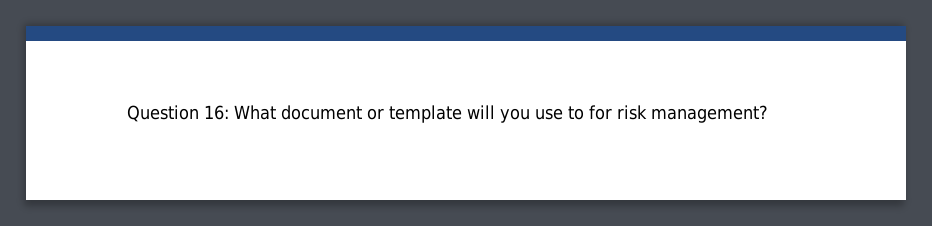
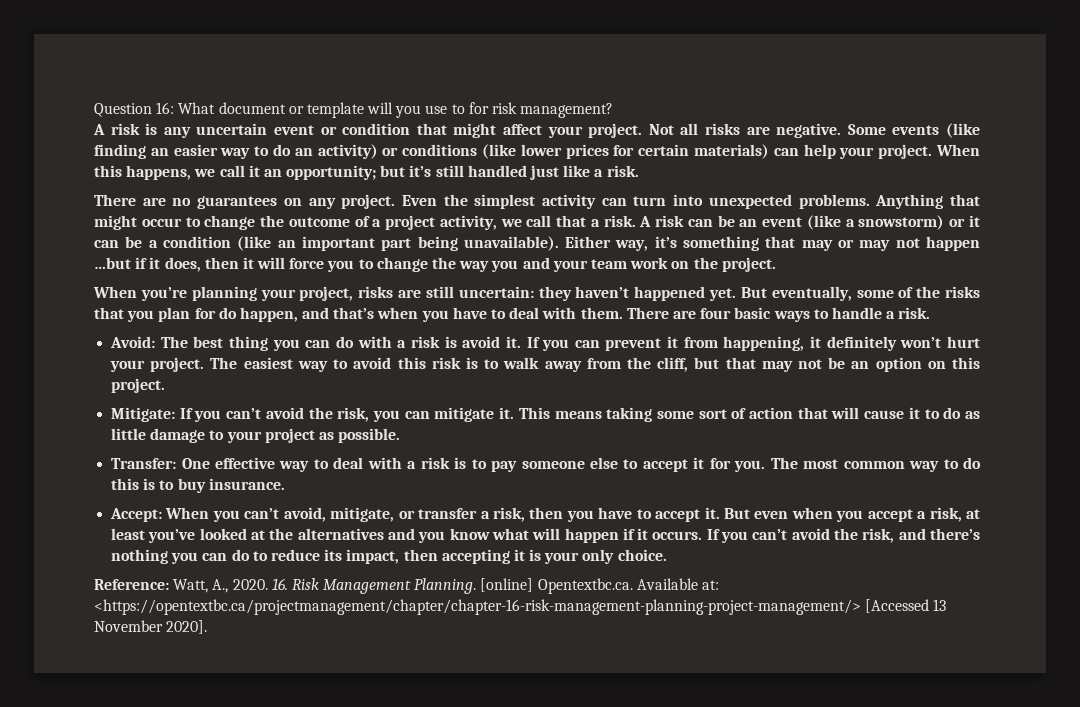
+ A risk is any uncertain event or condition that might affect your project. Not all risks are negative. Some events (like finding an easier way to do an activity) or conditions (like lower prices for certain materials) can help your project. When this happens, we call it an opportunity; but it’s still handled just like a risk.
+ There are no guarantees on any project. Even the simplest activity can turn into unexpected problems. Anything that might occur to change the outcome of a project activity, we call that a risk. A risk can be an event (like a snowstorm) or it can be a condition (like an important part being unavailable). Either way, it’s something that may or may not happen …but if it does, then it will force you to change the way you and your team work on the project.
+ When you’re planning your project, risks are still uncertain: they haven’t happened yet. But eventually, some of the risks that you plan for do happen, and that’s when you have to deal with them. There are four basic ways to handle a risk.
+ Avoid: The best thing you can do with a risk is avoid it. If you can prevent it from happening, it definitely won’t hurt your project. The easiest way to avoid this risk is to walk away from the cliff, but that may not be an option on this project.
+ Mitigate: If you can’t avoid the risk, you can mitigate it. This means taking some sort of action that will cause it to do as little damage to your project as possible.
+ Transfer: One effective way to deal with a risk is to pay someone else to accept it for you. The most common way to do this is to buy insurance.
+ Accept: When you can’t avoid, mitigate, or transfer a risk, then you have to accept it. But even when you accept a risk, at least you’ve looked at the alternatives and you know what will happen if it occurs. If you can’t avoid the risk, and there’s nothing you can do to reduce its impact, then accepting it is your only choice.
+ Reference: Watt, A., 2020. 16. Risk Management Planning. [online] Opentextbc.ca. Available at: <https://opentextbc.ca/projectmanagement/chapter/chapter-16-risk-management-planning-project-management/> [Accessed 13 November 2020].

